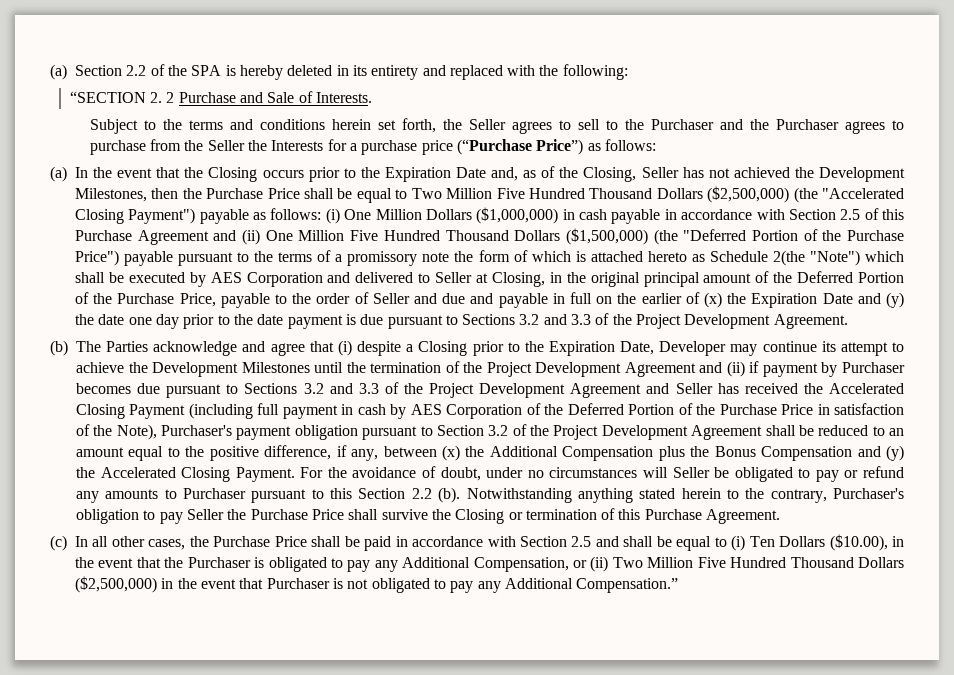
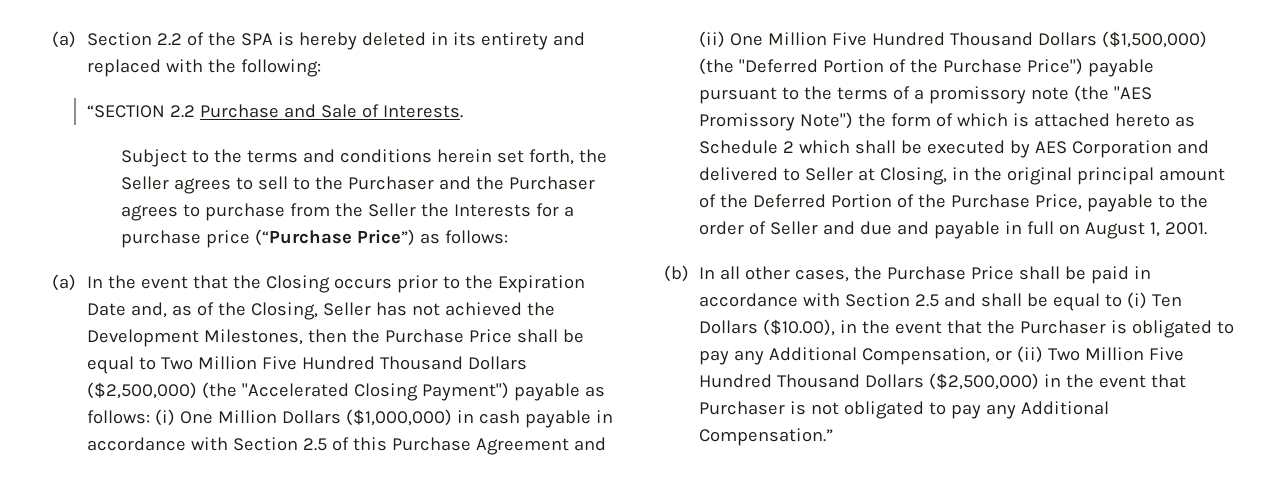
- “SECTION 2. 2 Purchase and Sale of Interests.
+ “SECTION 2.2 Purchase and Sale of Interests.
- (i) One Million Dollars ($1,000,000) in cash payable in accordance with Section 2.5 of this Purchase Agreement and (ii) One Million Five Hundred Thousand Dollars ($1,500,000) (the "Deferred Portion of the Purchase Price") payable pursuant to the terms of a promissory note the form of which is attached hereto as Schedule 2(the "Note") which shall be executed by AES Corporation and delivered to Seller at Closing, in the original principal amount of the Deferred Portion of the Purchase Price, payable to the order of Seller and due and payable in full on the earlier of (x) the Expiration Date and (y) the date one day prior to the date payment is due pursuant to Sections 3.2 and 3.3 of the Project Development Agreement.
- (b) The Parties acknowledge and agree that (i) despite a Closing prior to the Expiration Date, Developer may continue its attempt to achieve the Development Milestones until the termination of the Project Development Agreement and (ii) if payment by Purchaser becomes due pursuant to Sections 3.2 and 3.3 of the Project Development Agreement and Seller has received the Accelerated Closing Payment (including full payment in cash by AES Corporation of the Deferred Portion of the Purchase Price in satisfaction of the Note), Purchaser's payment obligation pursuant to Section 3.2 of the Project Development Agreement shall be reduced to an amount equal to the positive difference, if any, between (x) the Additional Compensation plus the Bonus Compensation and (y) the Accelerated Closing Payment. For the avoidance of doubt, under no circumstances will Seller be obligated to pay or refund any amounts to Purchaser pursuant to this Section 2.2 (b). Notwithstanding anything stated herein to the contrary, Purchaser's obligation to pay Seller the Purchase Price shall survive the Closing or termination of this Purchase Agreement.
- (c) In all other cases, the Purchase Price shall be paid in accordance with Section 2.5 and shall be equal to (i) Ten Dollars ($10.00), in the event that the Purchaser is obligated to pay any Additional Compensation, or (ii) Two Million Five Hundred Thousand Dollars ($2,500,000) in the event that Purchaser is not obligated to pay any Additional Compensation.”
+ (i) One Million Dollars ($1,000,000) in cash payable in accordance with Section 2.5 of this Purchase Agreement and (ii) One Million Five Hundred Thousand Dollars ($1,500,000) (the "Deferred Portion of the Purchase Price") payable pursuant to the terms of a promissory note (the "AES Promissory Note") the form of which is attached hereto as Schedule 2 which shall be executed by AES Corporation and delivered to Seller at Closing, in the original principal amount of the Deferred Portion of the Purchase Price, payable to the order of Seller and due and payable in full on August 1, 2001.
+ (b) In all other cases, the Purchase Price shall be paid in accordance with Section 2.5 and shall be equal to (i) Ten Dollars ($10.00), in the event that the Purchaser is obligated to pay any Additional Compensation, or (ii) Two Million Five Hundred Thousand Dollars ($2,500,000) in the event that Purchaser is not obligated to pay any Additional Compensation.”

